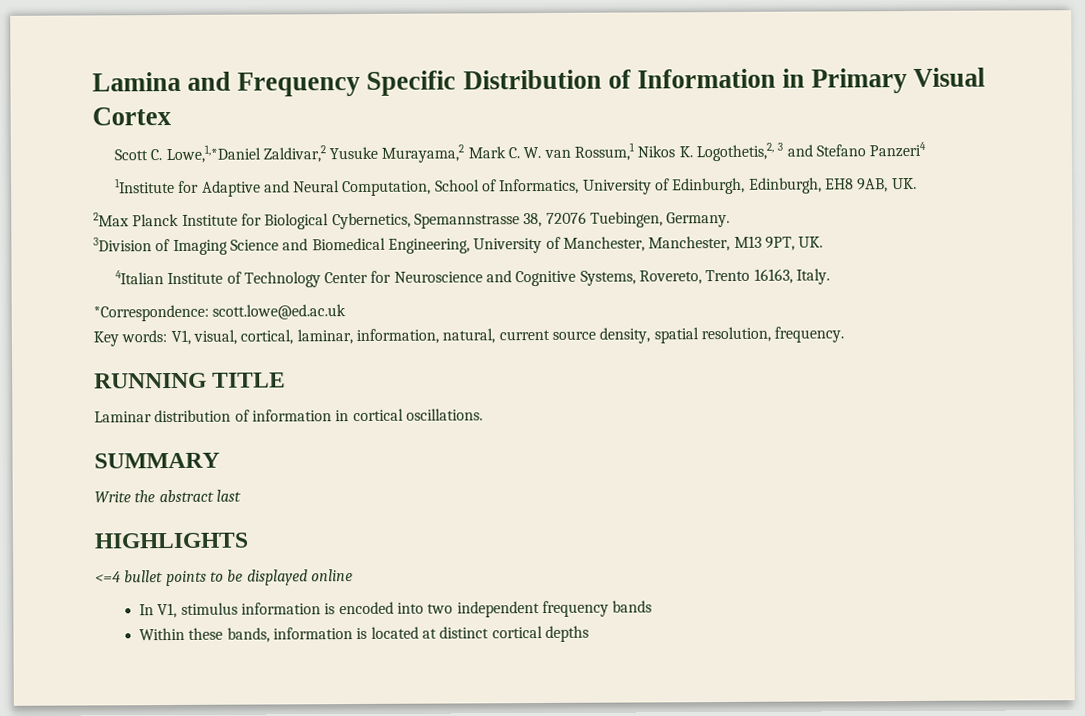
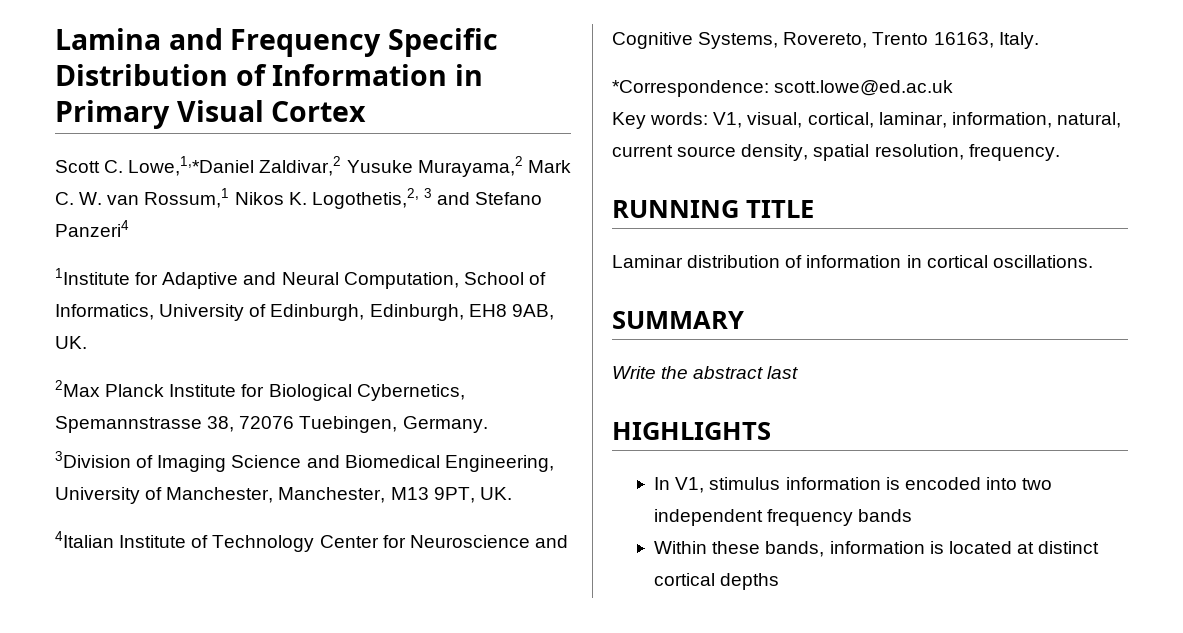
- <=4 bullet points to be displayed online

